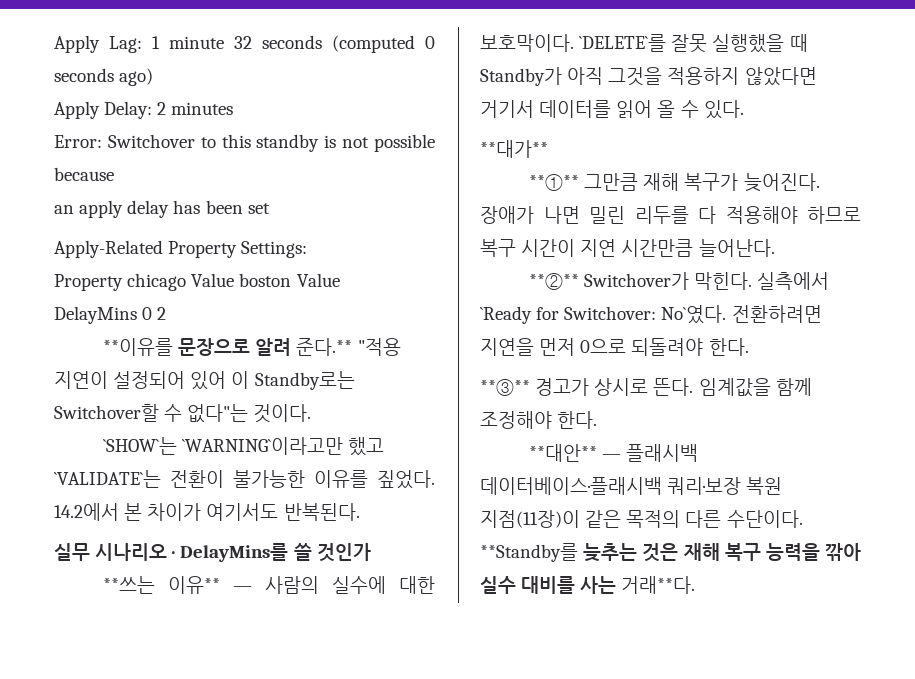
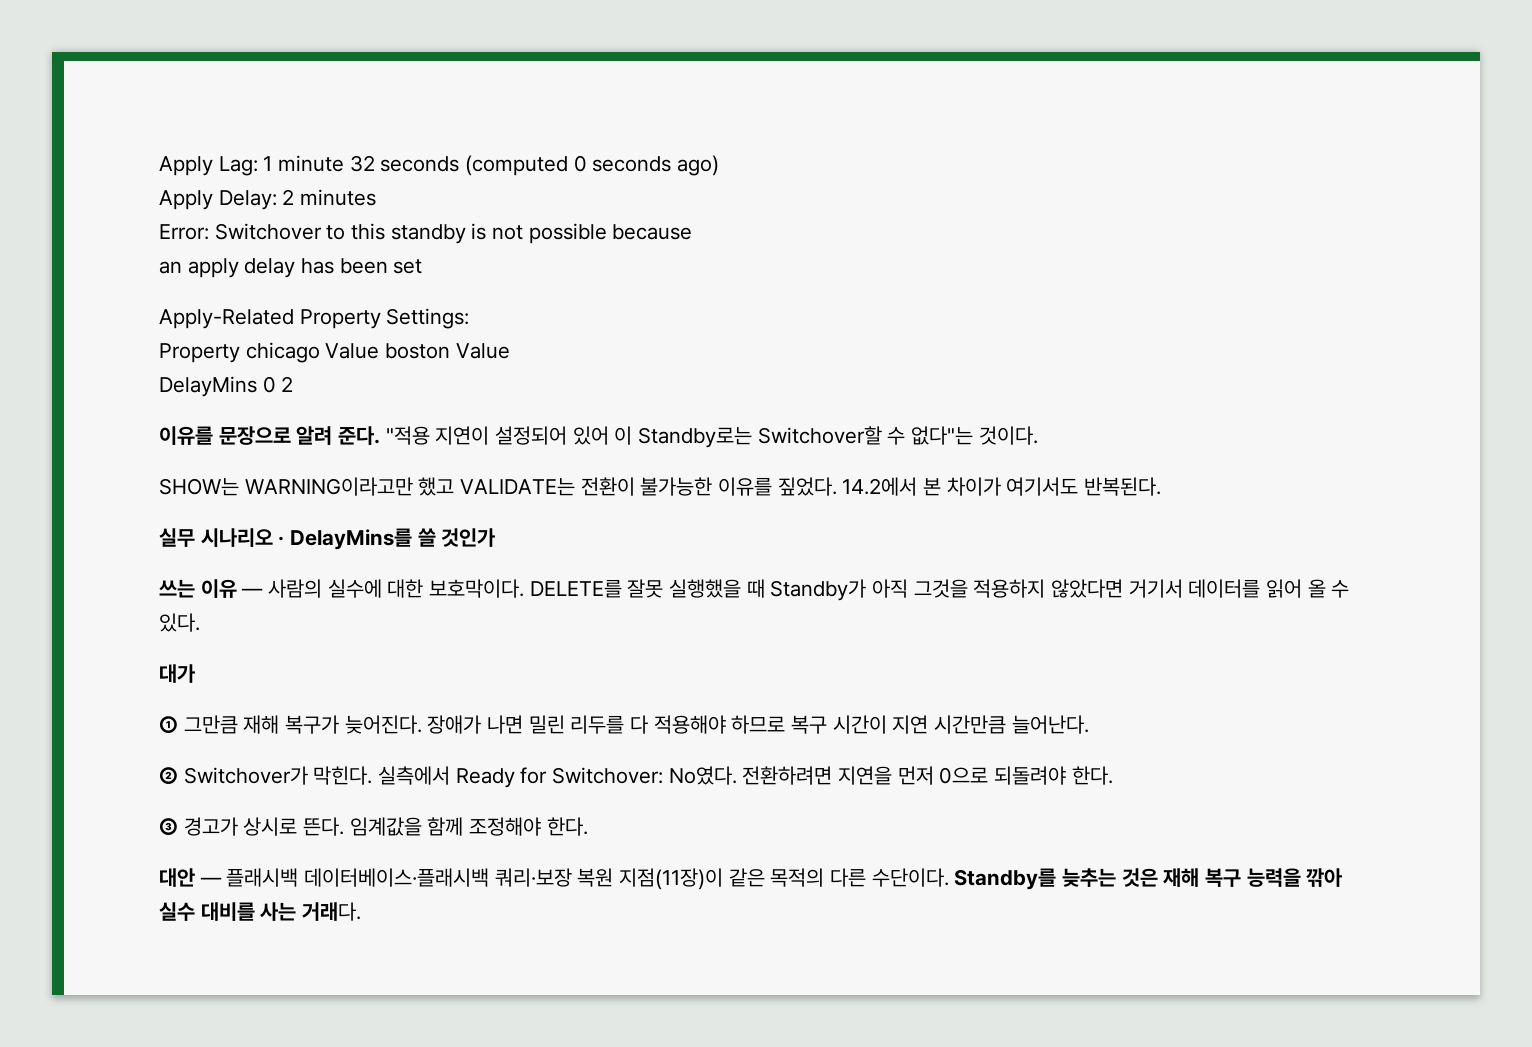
- **이유를 문장으로 알려 준다.** "적용 지연이 설정되어 있어 이 Standby로는 Switchover할 수 없다"는 것이다.
+ 이유를 문장으로 알려 준다. "적용 지연이 설정되어 있어 이 Standby로는 Switchover할 수 없다"는 것이다.
- `SHOW`는 `WARNING`이라고만 했고 `VALIDATE`는 전환이 불가능한 이유를 짚었다.
+ SHOW는 WARNING이라고만 했고 VALIDATE는 전환이 불가능한 이유를 짚었다.
- **쓰는 이유** — 사람의 실수에 대한 보호막이다.
+ 쓰는 이유 — 사람의 실수에 대한 보호막이다.
- `DELETE`를 잘못 실행했을 때 Standby가 아직 그것을 적용하지 않았다면 거기서 데이터를 읽어 올 수 있다.
+ DELETE를 잘못 실행했을 때 Standby가 아직 그것을 적용하지 않았다면 거기서 데이터를 읽어 올 수 있다.
- **대가**
- **①** 그만큼 재해 복구가 늦어진다.
+ 대가
+ ① 그만큼 재해 복구가 늦어진다.
- **②** Switchover가 막힌다.
+ ② Switchover가 막힌다.
- 실측에서 `Ready for Switchover: No`였다.
+ 실측에서 Ready for Switchover: No였다.
- **③** 경고가 상시로 뜬다.
+ ③ 경고가 상시로 뜬다.
- **대안** — 플래시백 데이터베이스·플래시백 쿼리·보장 복원 지점(11장)이 같은 목적의 다른 수단이다.
+ 대안 — 플래시백 데이터베이스·플래시백 쿼리·보장 복원 지점(11장)이 같은 목적의 다른 수단이다.
- **Standby를 늦추는 것은 재해 복구 능력을 깎아 실수 대비를 사는 거래**다.
+ Standby를 늦추는 것은 재해 복구 능력을 깎아 실수 대비를 사는 거래다.

